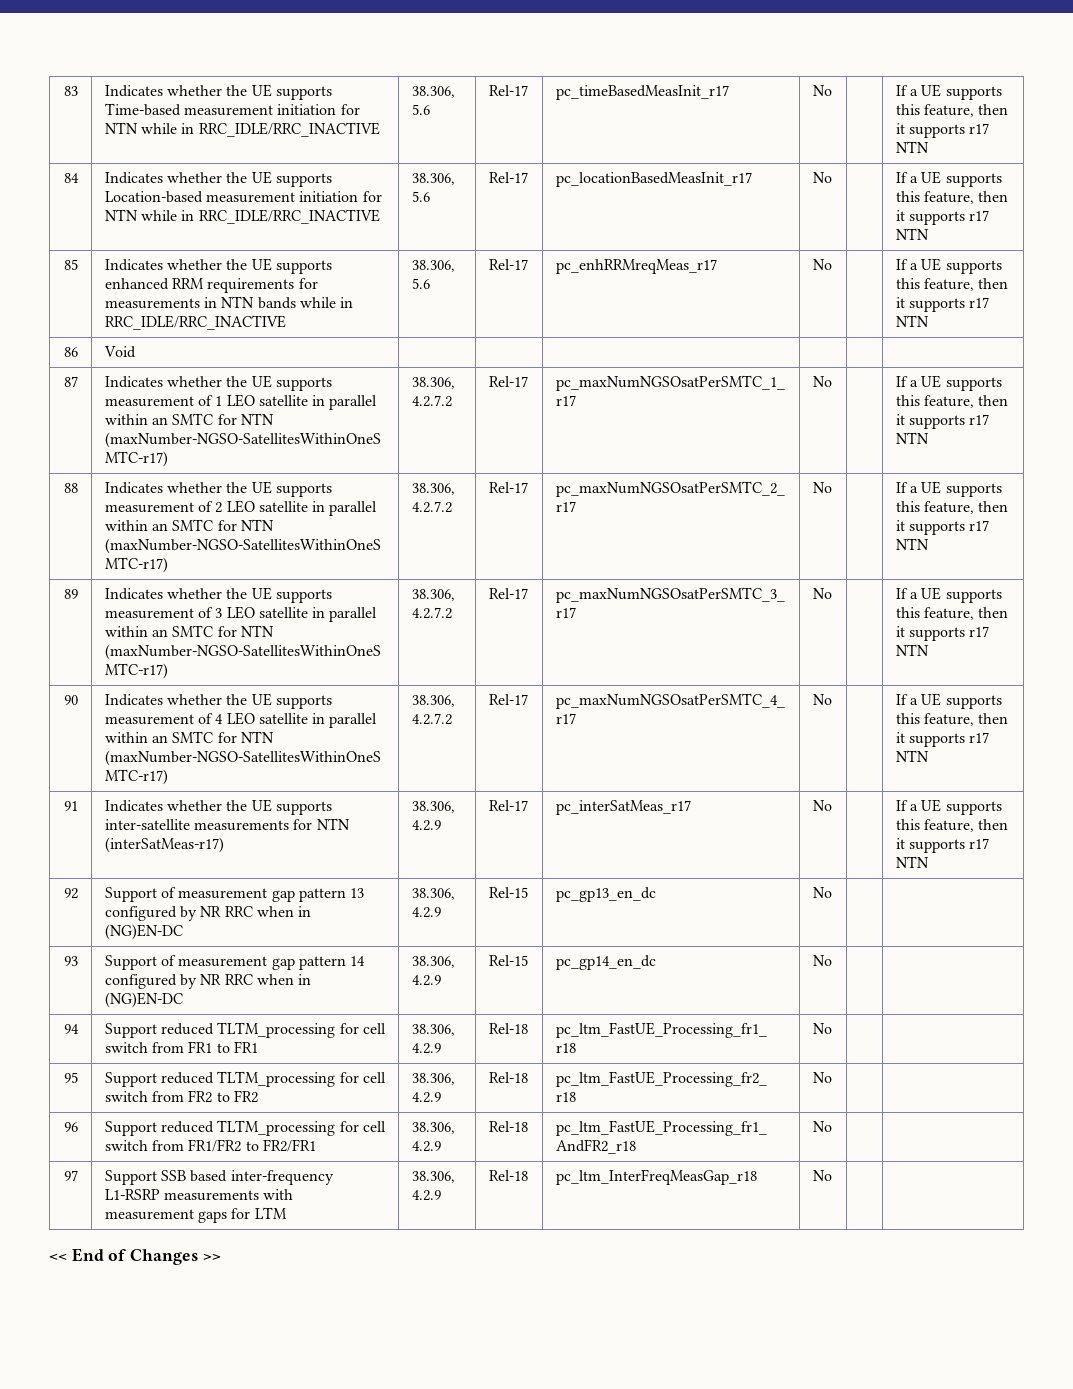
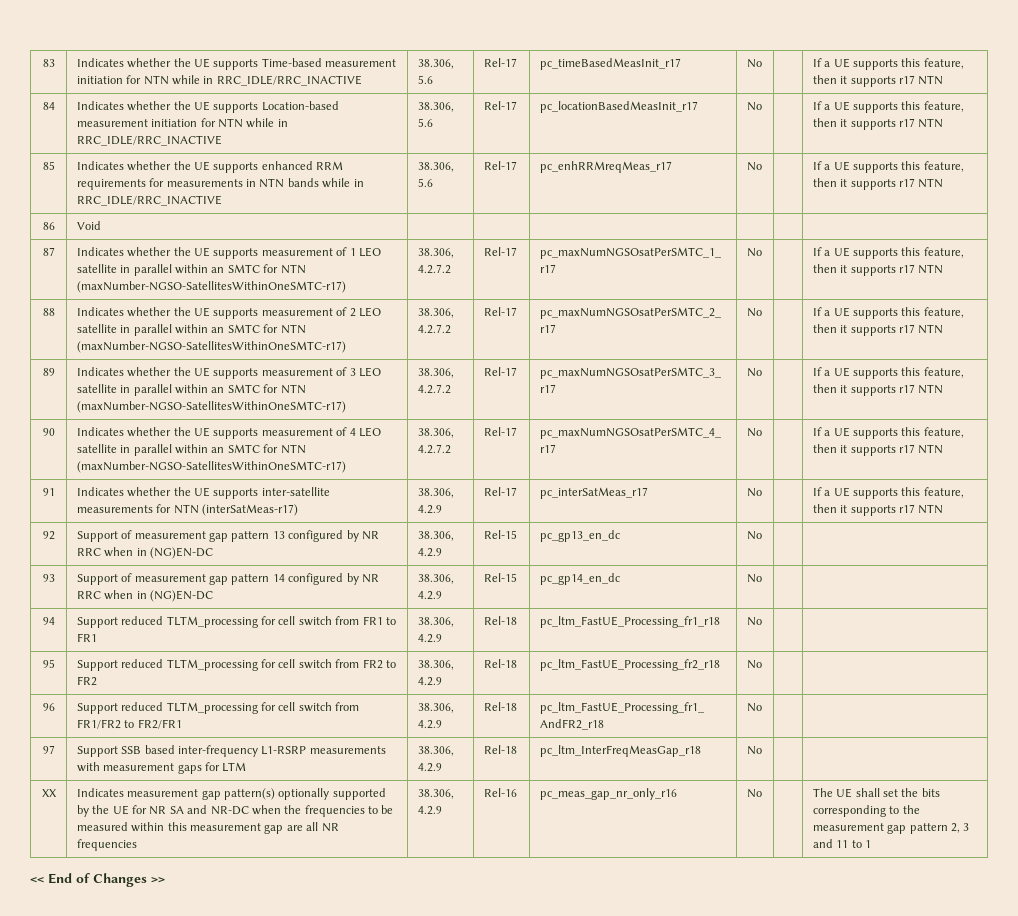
+ XX | Indicates measurement gap pattern(s) optionally supported by the UE for NR SA and NR-DC when the frequencies to be measured within this measurement gap are all NR frequencies | 38.306, 4.2.9 | Rel-16 | pc_meas_gap_nr_only_r16 | No | | The UE shall set the bits corresponding to the measurement gap pattern 2, 3 and 11 to 1

